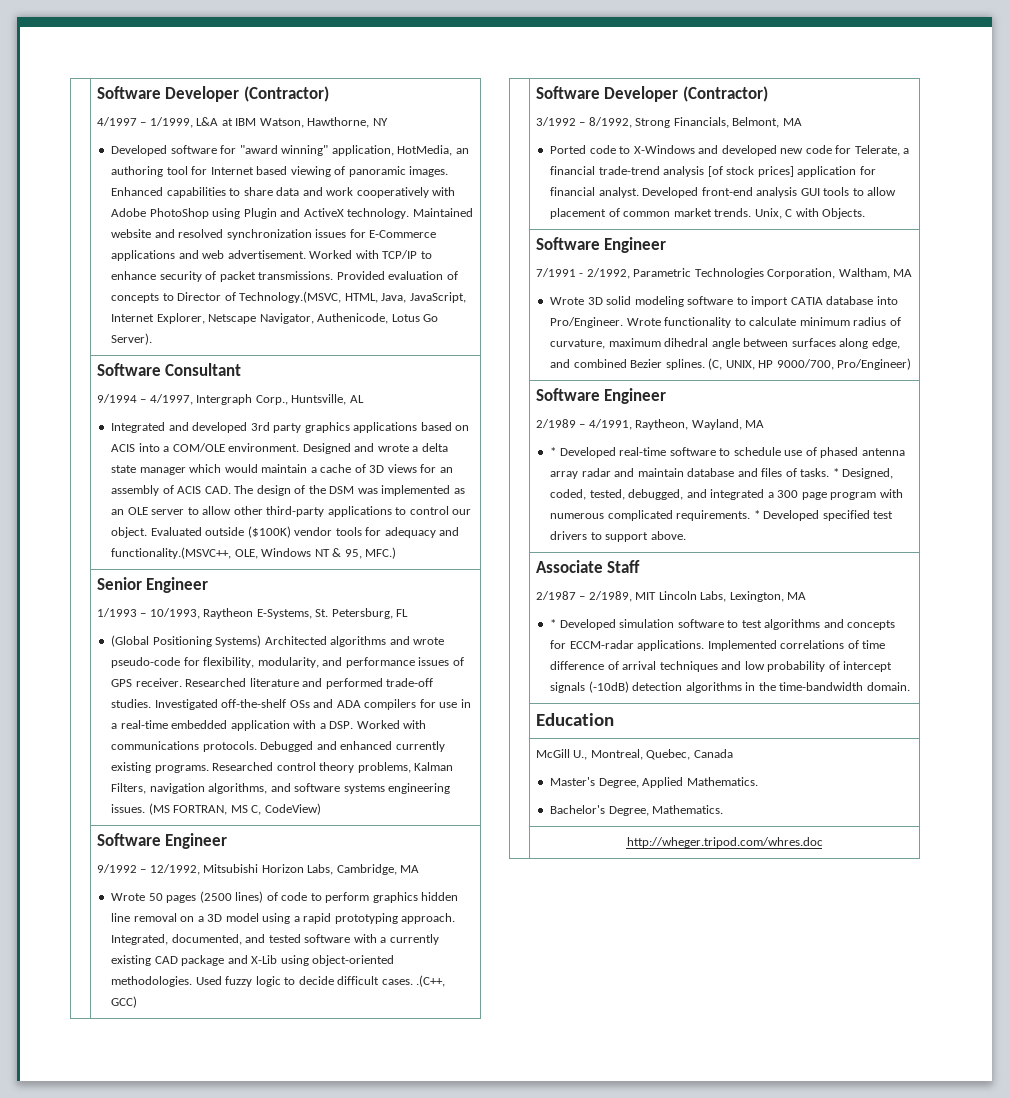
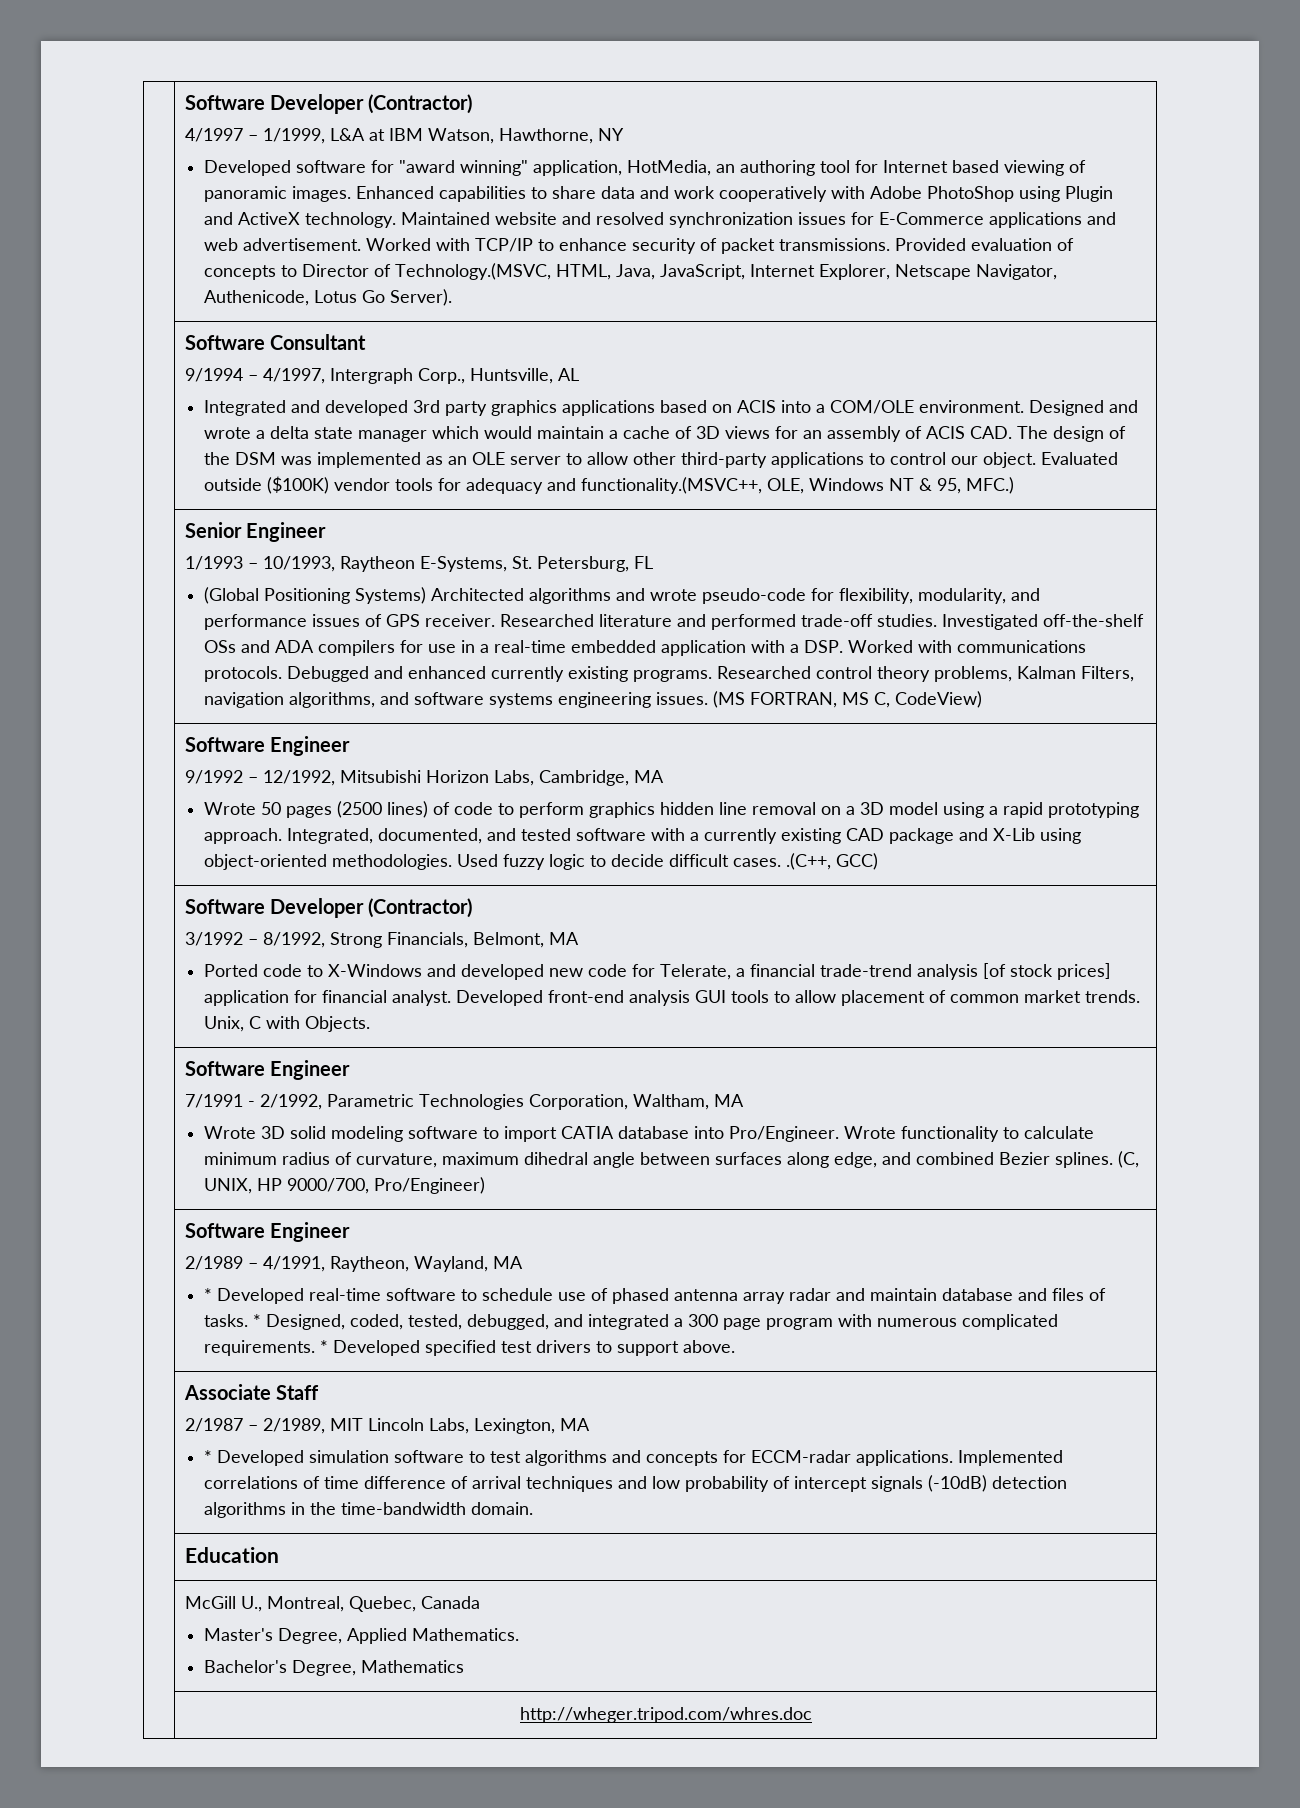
  | McGill U., Montreal, Quebec, Canada
  Master's Degree, Applied Mathematics.
- Bachelor's Degree, Mathematics.
+ Bachelor's Degree, Mathematics

